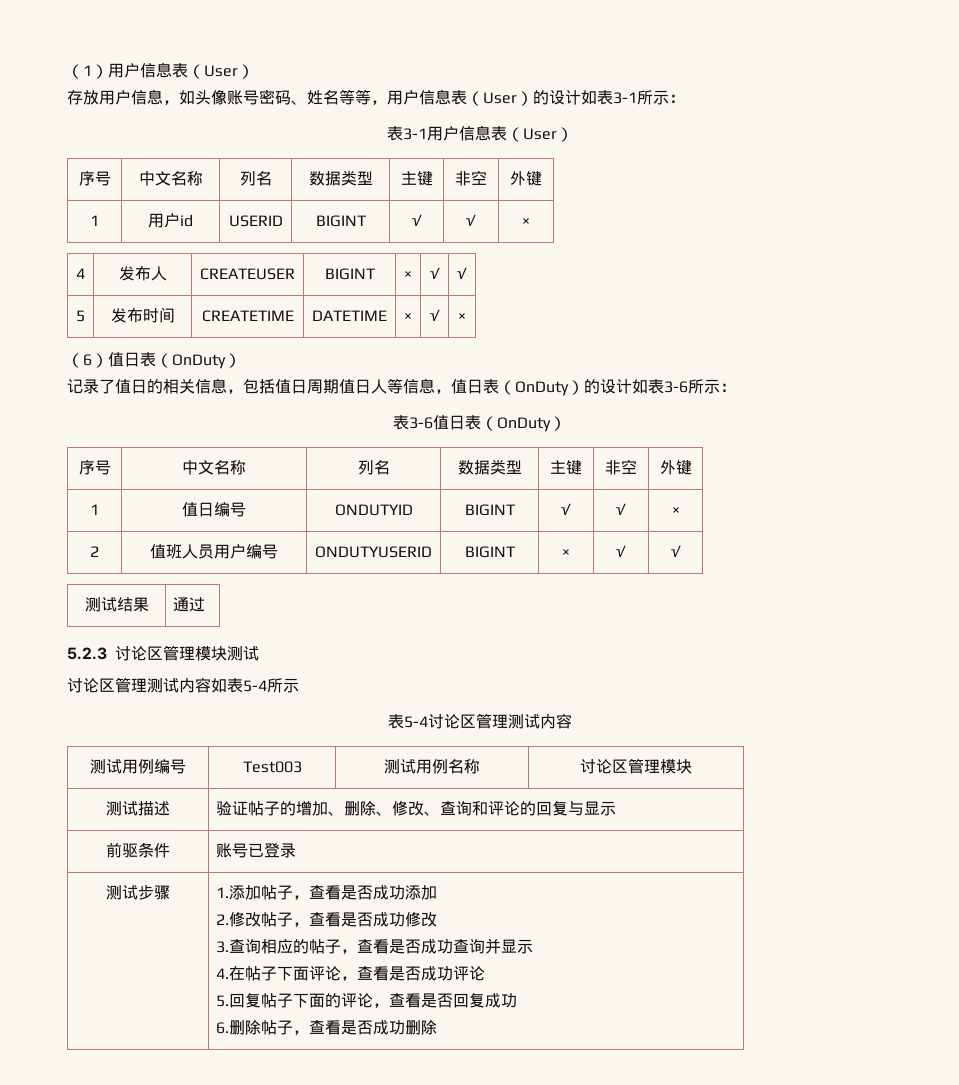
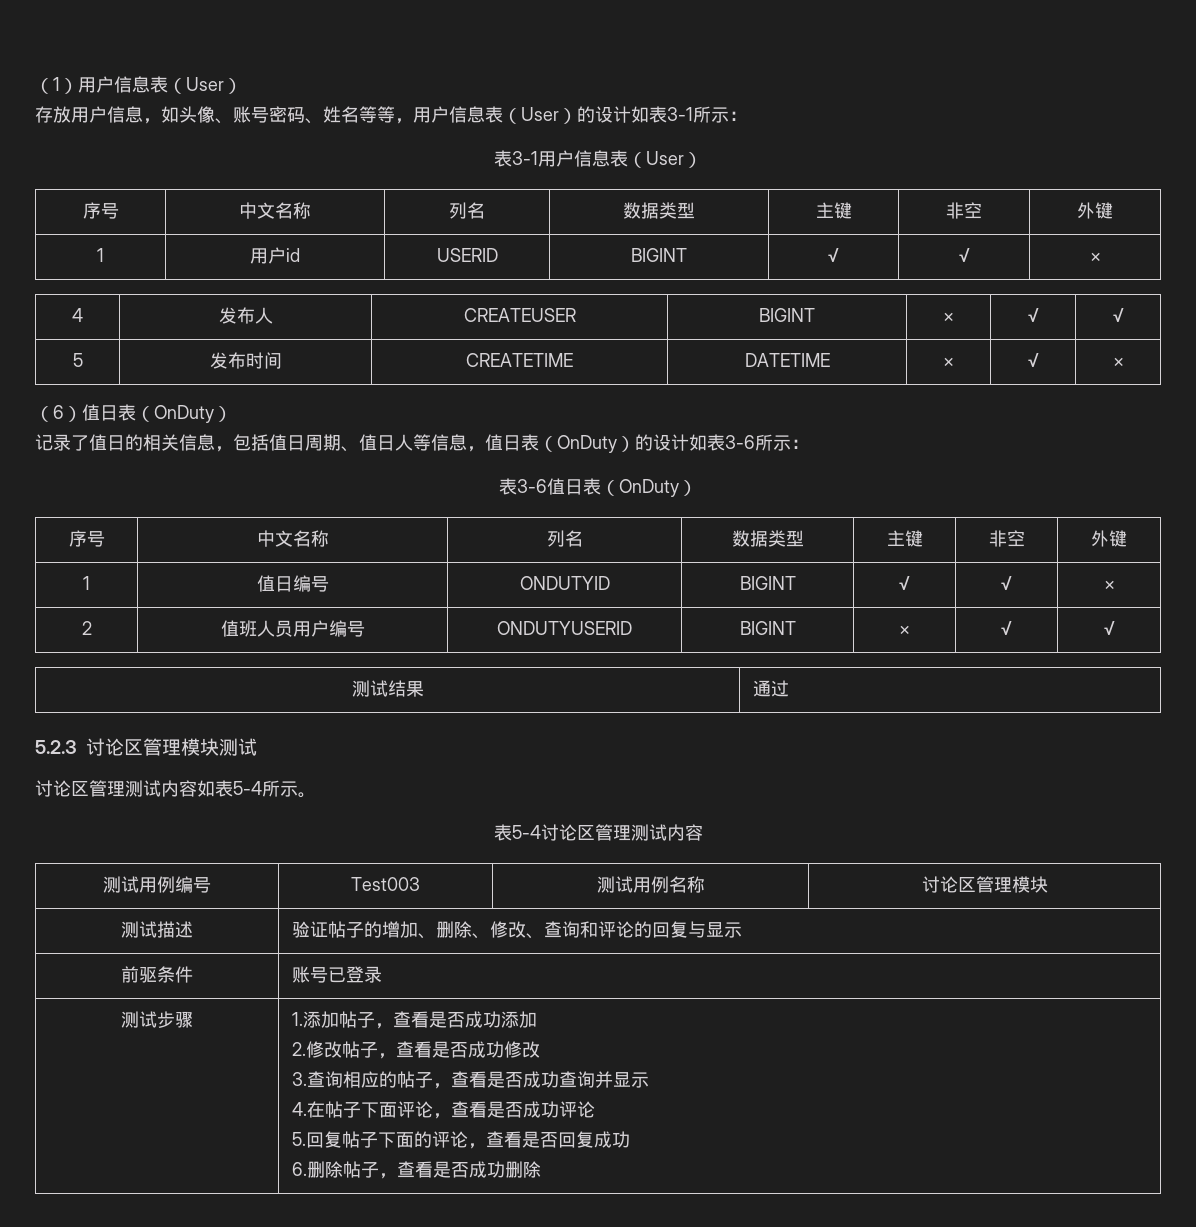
- 存放用户信息，如头像账号密码、姓名等等，用户信息表（User）的设计如表3-1所示：
+ 存放用户信息，如头像、账号密码、姓名等等，用户信息表（User）的设计如表3-1所示：
- 记录了值日的相关信息，包括值日周期值日人等信息，值日表（OnDuty）的设计如表3-6所示：
+ 记录了值日的相关信息，包括值日周期、值日人等信息，值日表（OnDuty）的设计如表3-6所示：
- 讨论区管理测试内容如表5-4所示
+ 讨论区管理测试内容如表5-4所示。

